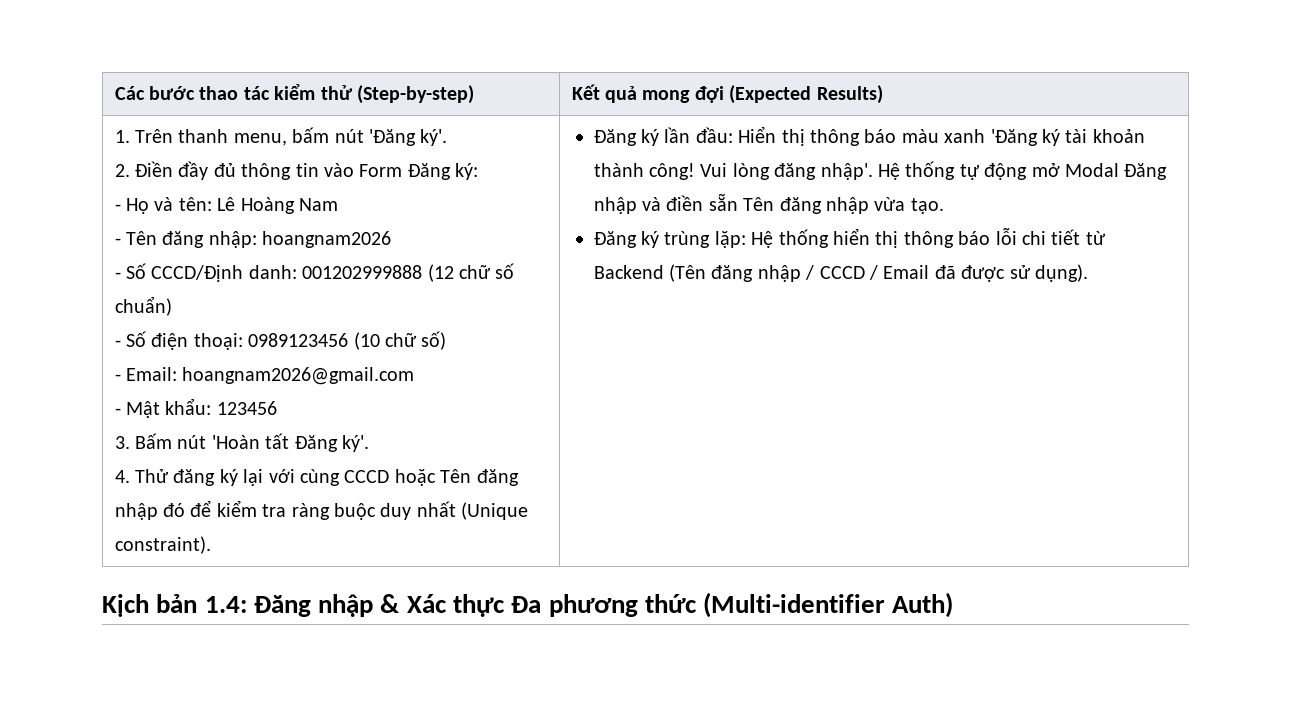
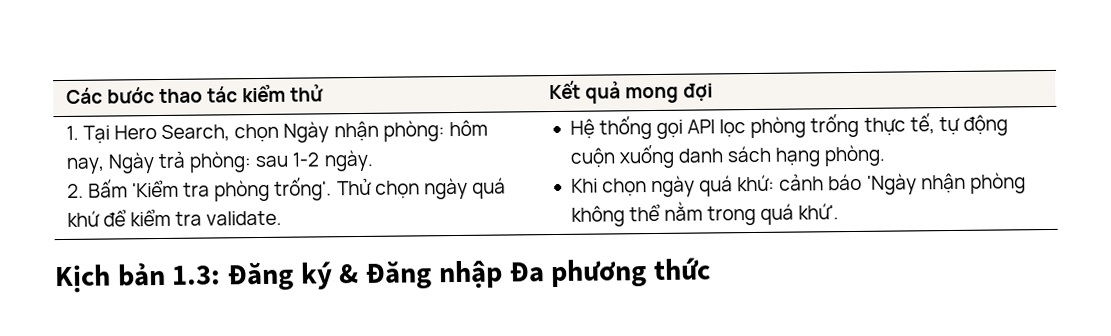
- Các bước thao tác kiểm thử (Step-by-step) | Kết quả mong đợi (Expected Results)
+ Các bước thao tác kiểm thử | Kết quả mong đợi
- 1. Trên thanh menu, bấm nút 'Đăng ký'.
- 2. Điền đầy đủ thông tin vào Form Đăng ký:
- - Họ và tên: Lê Hoàng Nam
- - Tên đăng nhập: hoangnam2026
- - Số CCCD/Định danh: 001202999888 (12 chữ số chuẩn)
- - Số điện thoại: 0989123456 (10 chữ số)
- - Email: hoangnam2026@gmail.com
- - Mật khẩu: 123456
- 3. Bấm nút 'Hoàn tất Đăng ký'.
- 4. Thử đăng ký lại với cùng CCCD hoặc Tên đăng nhập đó để kiểm tra ràng buộc duy nhất (Unique constraint). | Đăng ký lần đầu: Hiển thị thông báo màu xanh 'Đăng ký tài khoản thành công! Vui lòng đăng nhập'. Hệ thống tự động mở Modal Đăng nhập và điền sẵn Tên đăng nhập vừa tạo.
- Đăng ký trùng lặp: Hệ thống hiển thị thông báo lỗi chi tiết từ Backend (Tên đăng nhập / CCCD / Email đã được sử dụng).
- Kịch bản 1.4: Đăng nhập & Xác thực Đa phương thức (Multi-identifier Auth)
+ 1. Tại Hero Search, chọn Ngày nhận phòng: hôm nay, Ngày trả phòng: sau 1-2 ngày.
+ 2. Bấm 'Kiểm tra phòng trống'. Thử chọn ngày quá khứ để kiểm tra validate. | Hệ thống gọi API lọc phòng trống thực tế, tự động cuộn xuống danh sách hạng phòng.
+ Khi chọn ngày quá khứ: cảnh báo 'Ngày nhận phòng không thể nằm trong quá khứ'.
+ Kịch bản 1.3: Đăng ký & Đăng nhập Đa phương thức

